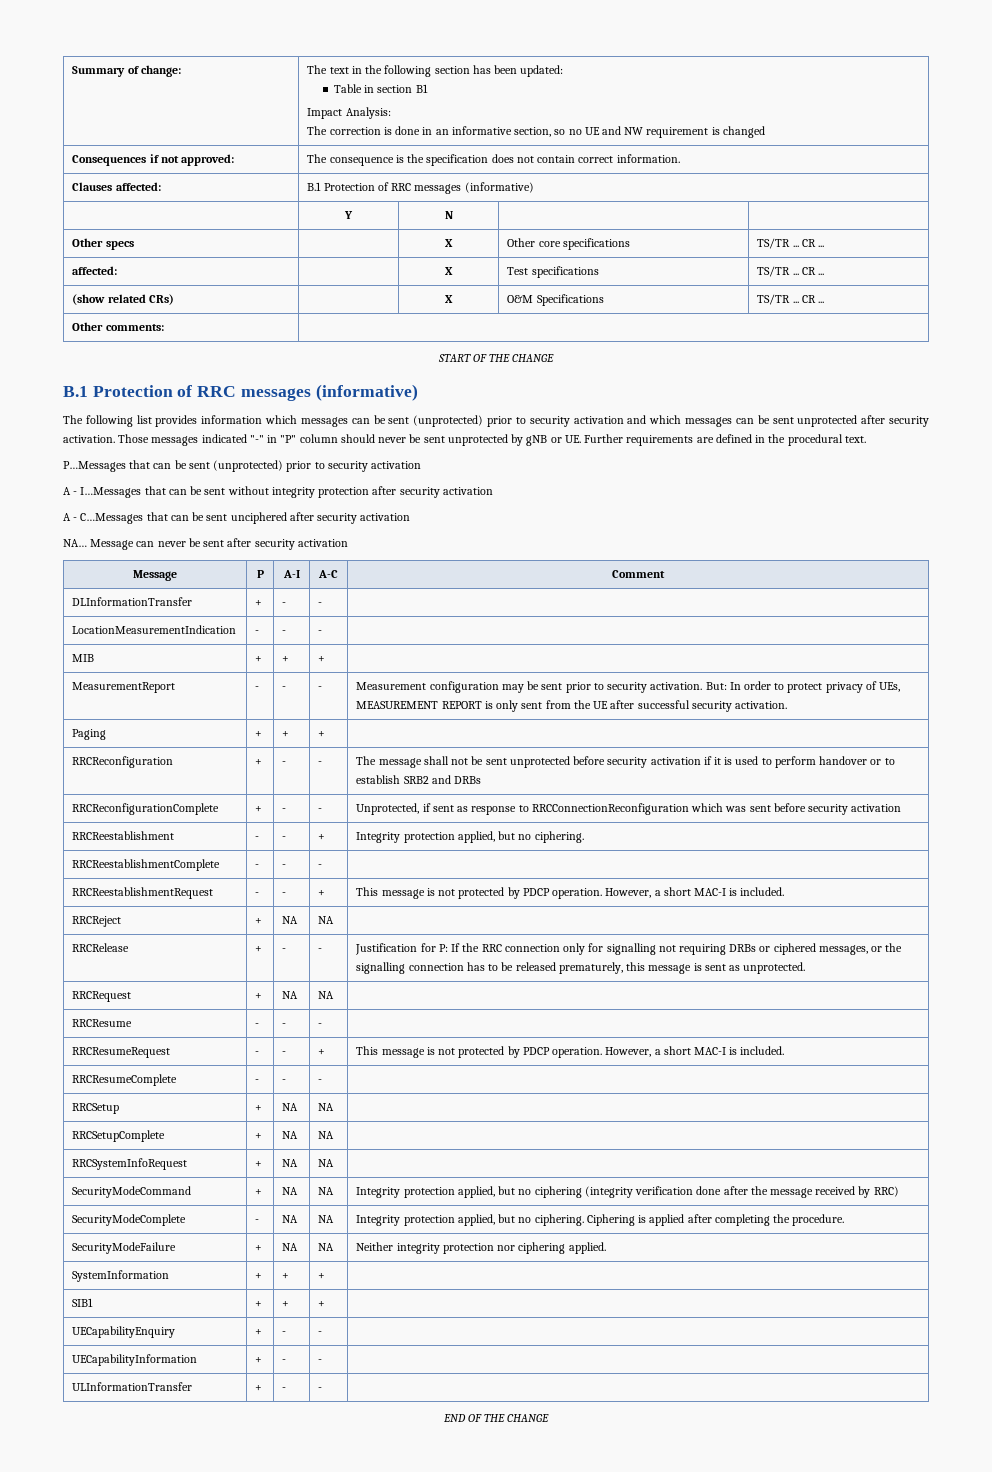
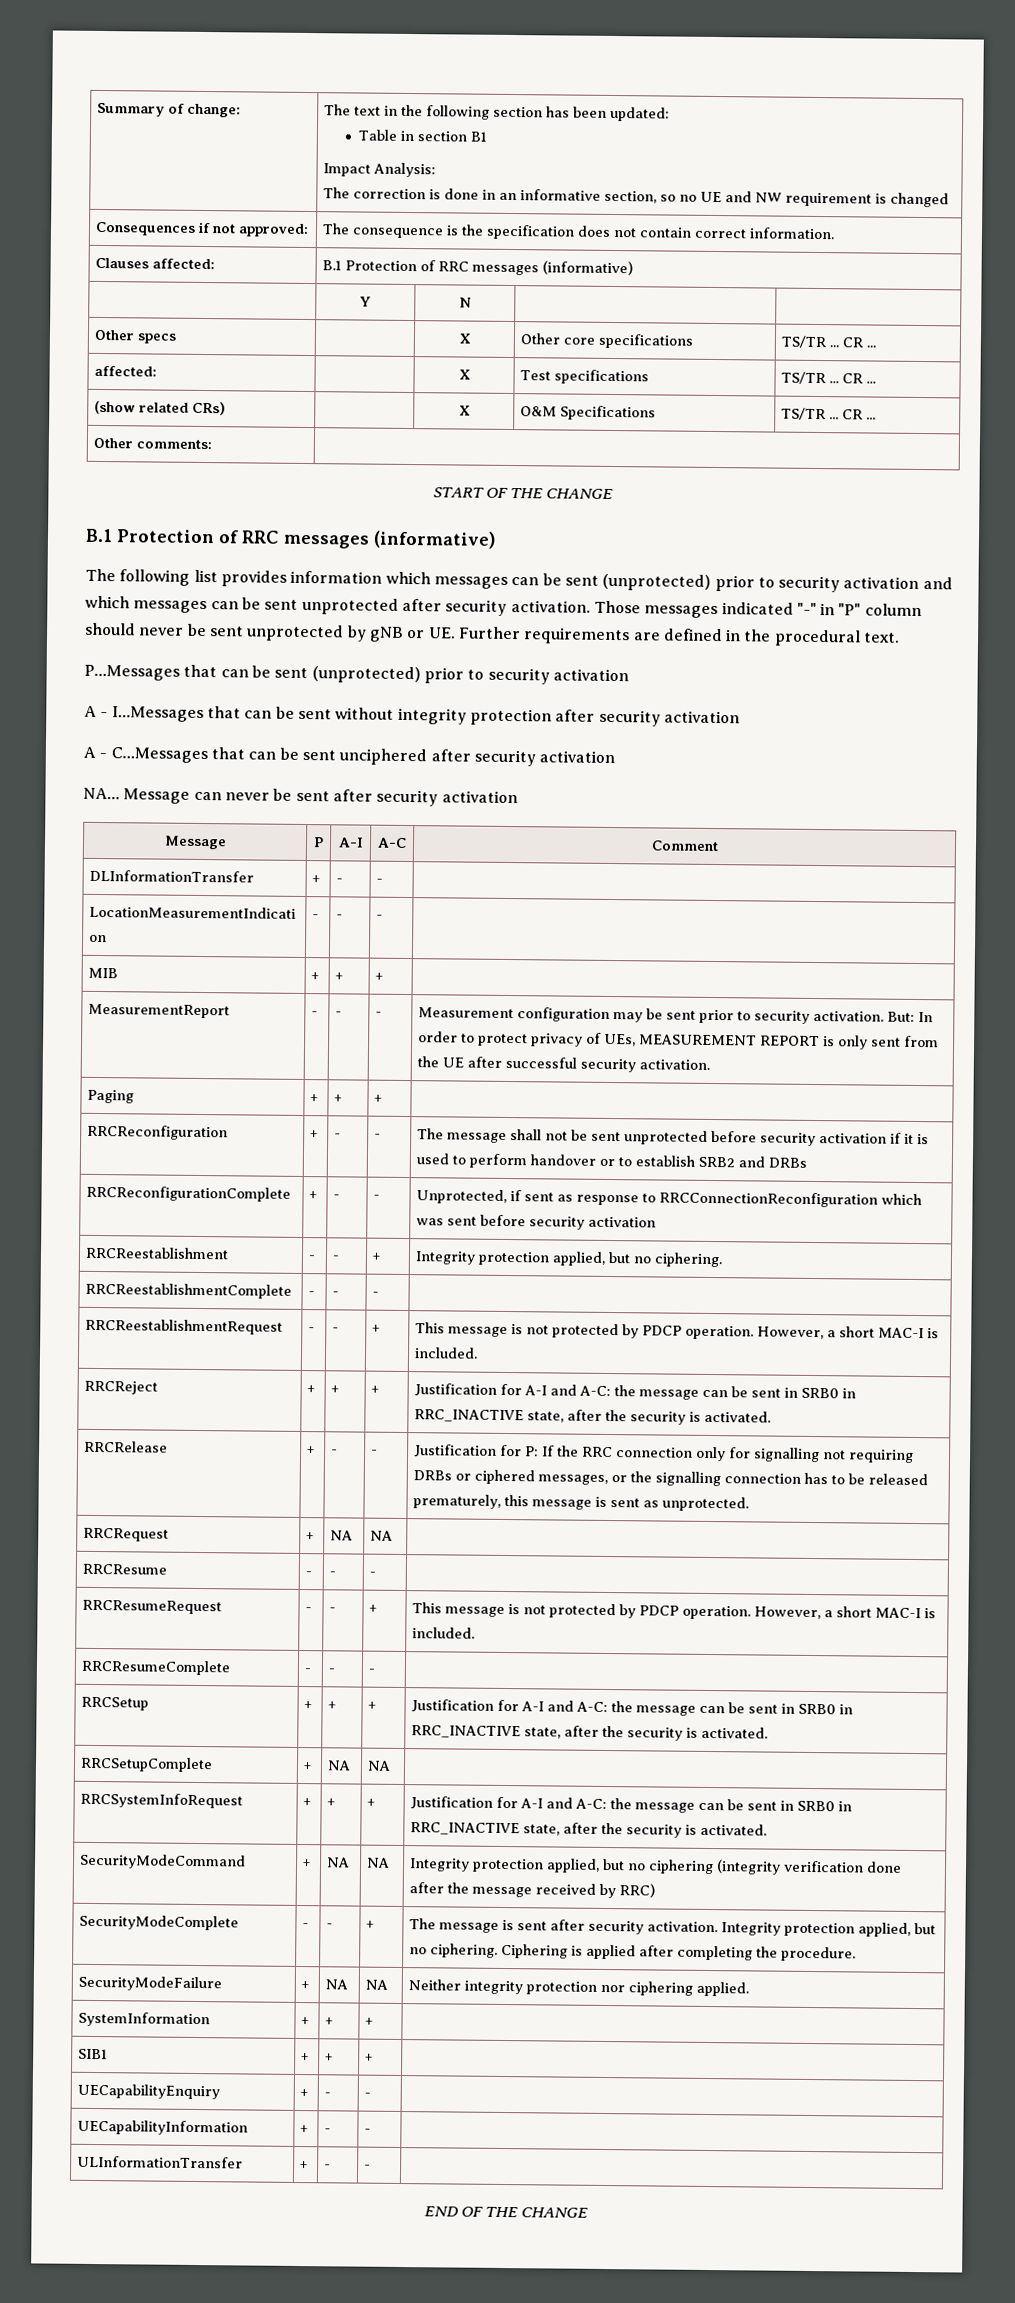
- RRCReject | + | NA | NA |
+ RRCReject | + | + | + | Justification for A-I and A-C: the message can be sent in SRB0 in RRC_INACTIVE state, after the security is activated.
- RRCSetup | + | NA | NA |
+ RRCSetup | + | + | + | Justification for A-I and A-C: the message can be sent in SRB0 in RRC_INACTIVE state, after the security is activated.
- RRCSystemInfoRequest | + | NA | NA |
+ RRCSystemInfoRequest | + | + | + | Justification for A-I and A-C: the message can be sent in SRB0 in RRC_INACTIVE state, after the security is activated.
- SecurityModeComplete | - | NA | NA | Integrity protection applied, but no ciphering. Ciphering is applied after completing the procedure.
+ SecurityModeComplete | - | - | + | The message is sent after security activation. Integrity protection applied, but no ciphering. Ciphering is applied after completing the procedure.

